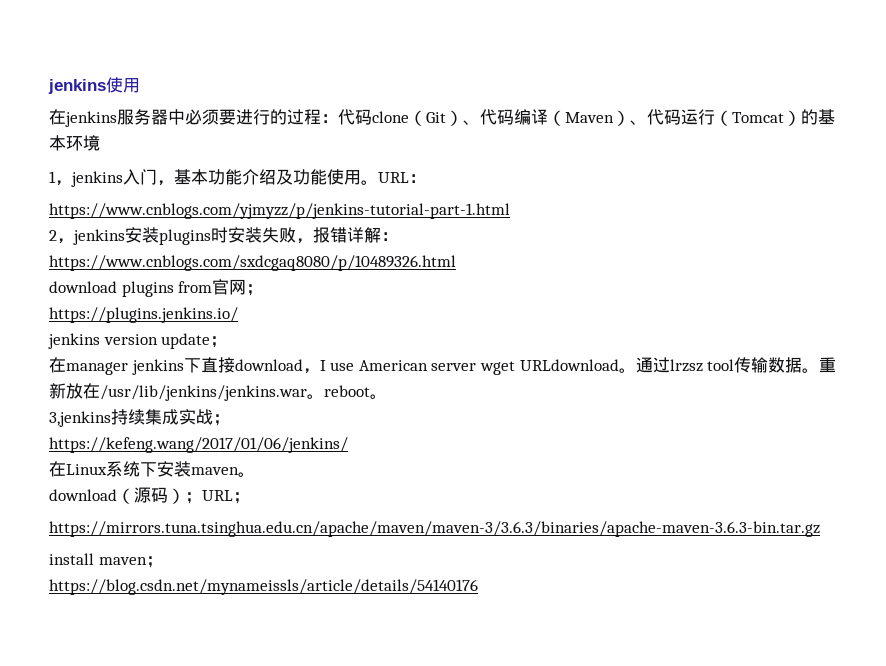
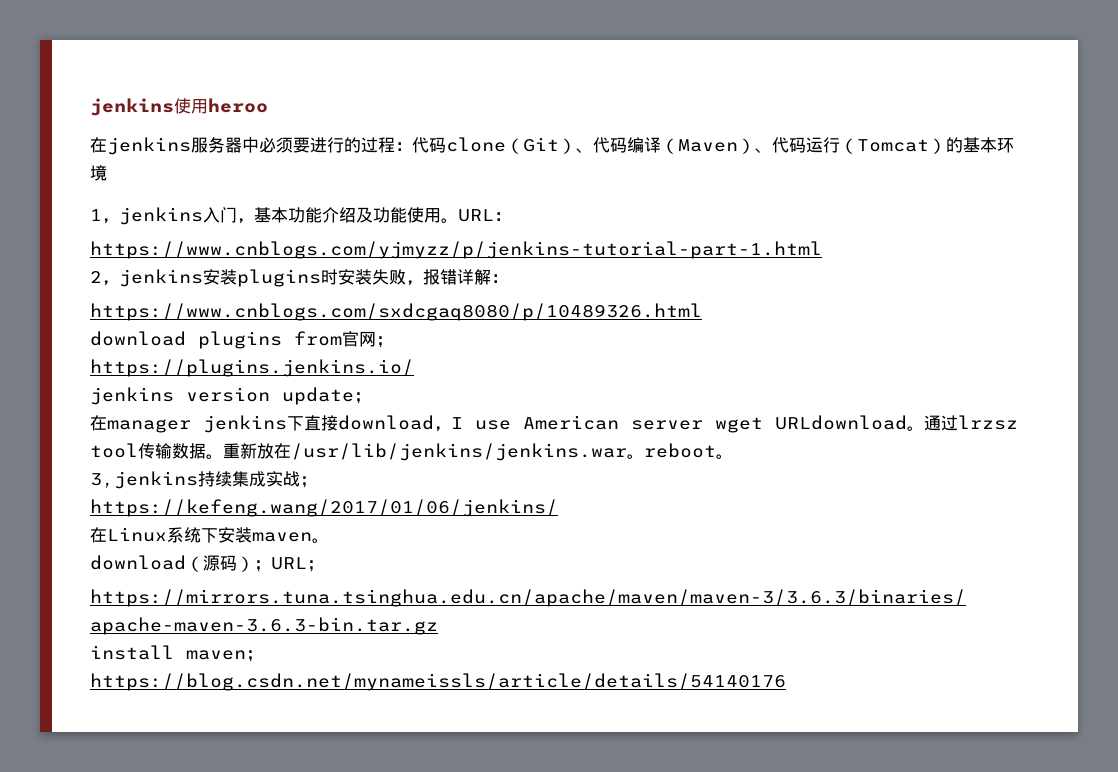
- jenkins使用
+ jenkins使用heroo

